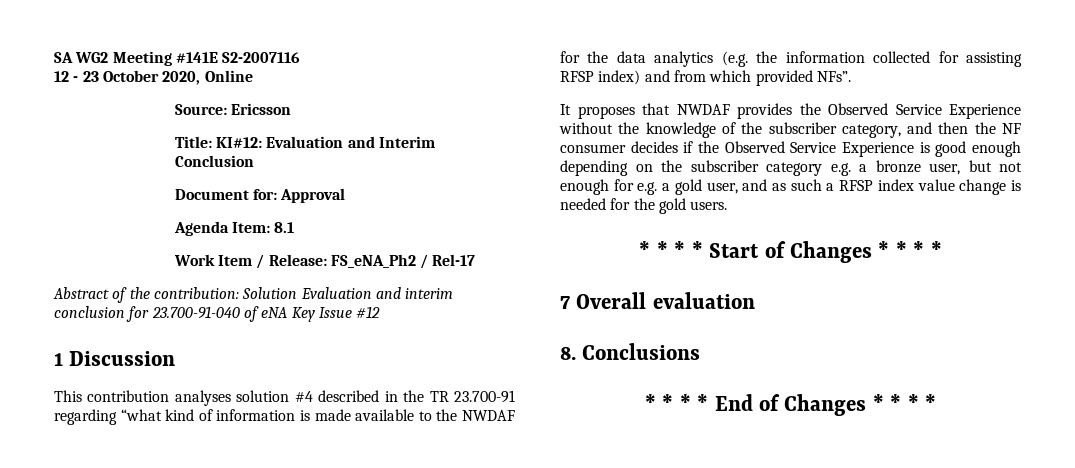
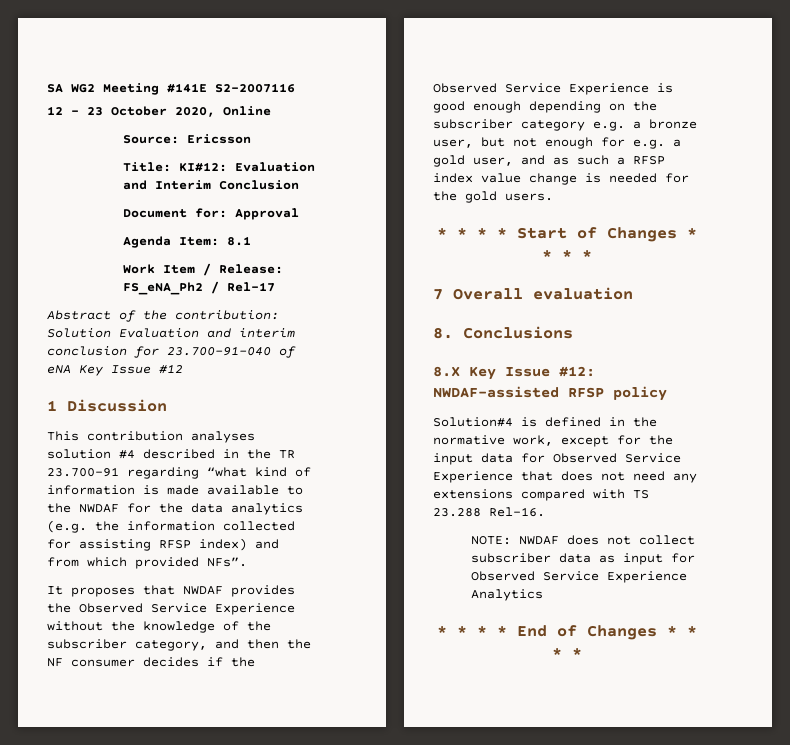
+ 8.X Key Issue #12: NWDAF-assisted RFSP policy
+ Solution#4 is defined in the normative work, except for the input data for Observed Service Experience that does not need any extensions compared with TS 23.288 Rel-16.
+ NOTE: NWDAF does not collect subscriber data as input for Observed Service Experience Analytics

